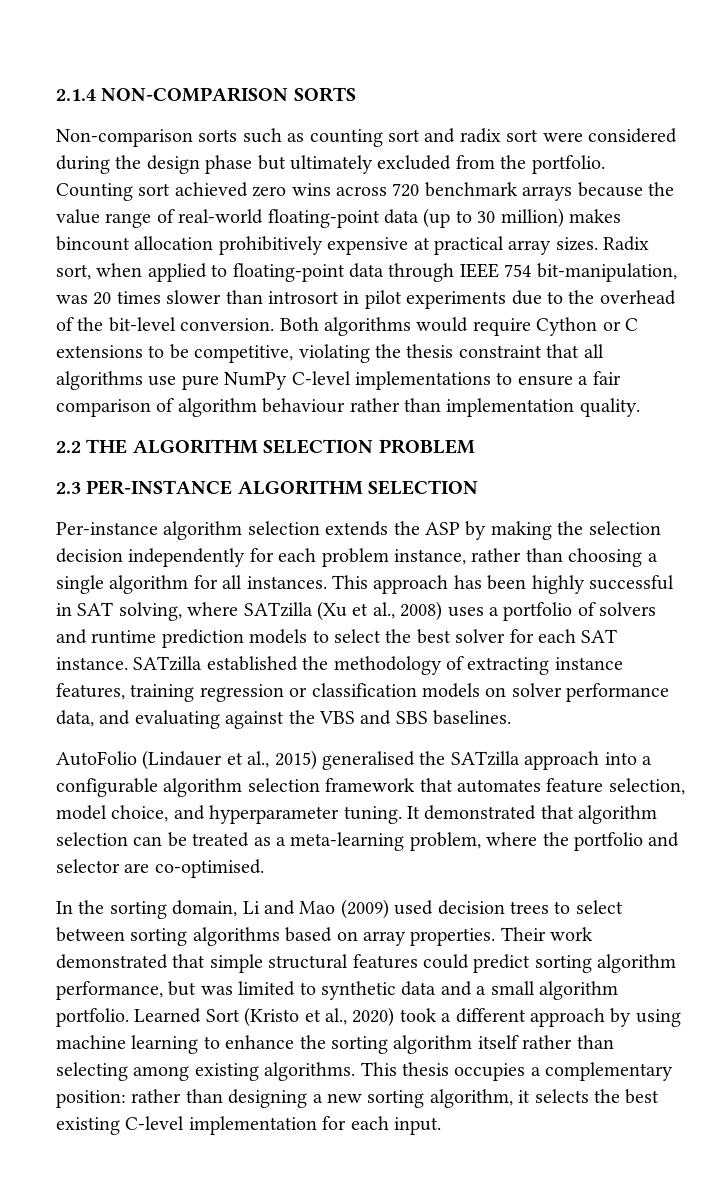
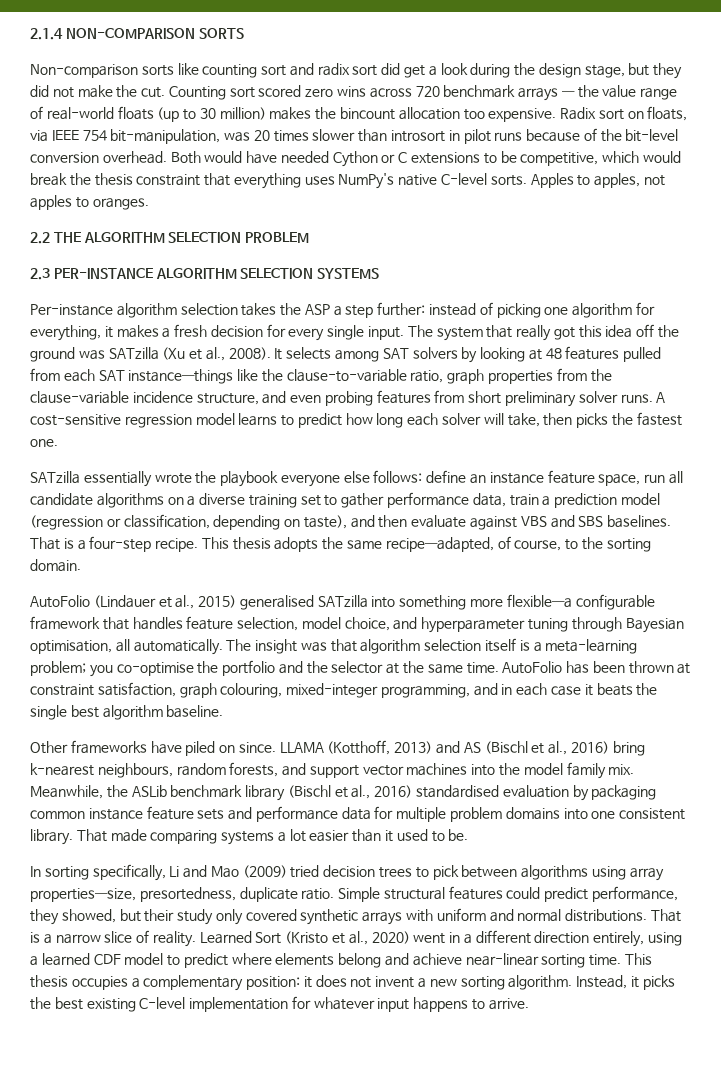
- Non-comparison sorts such as counting sort and radix sort were considered during the design phase but ultimately excluded from the portfolio.
+ Non-comparison sorts like counting sort and radix sort did get a look during the design stage, but they did not make the cut.
- Counting sort achieved zero wins across 720 benchmark arrays because the value range of real-world floating-point data (up to 30 million) makes bincount allocation prohibitively expensive at practical array sizes. Radix sort, when applied to floating-point data through IEEE 754 bit-manipulation, was 20 times slower than introsort in pilot experiments due to the overhead of the bit-level conversion. Both algorithms would require Cython or C extensions to be competitive, violating the thesis constraint that all algorithms use pure NumPy C-level implementations to ensure a fair comparison of algorithm behaviour rather than implementation quality.
+ Counting sort scored zero wins across 720 benchmark arrays — the value range of real-world floats (up to 30 million) makes the bincount allocation too expensive. Radix sort on floats, via IEEE 754 bit-manipulation, was 20 times slower than introsort in pilot runs because of the bit-level conversion overhead. Both would have needed Cython or C extensions to be competitive, which would break the thesis constraint that everything uses NumPy's native C-level sorts. Apples to apples, not apples to oranges.
- 2.3 PER-INSTANCE ALGORITHM SELECTION
+ 2.3 PER-INSTANCE ALGORITHM SELECTION SYSTEMS
- Per-instance algorithm selection extends the ASP by making the selection decision independently for each problem instance, rather than choosing a single algorithm for all instances. This approach has been highly successful in SAT solving, where SATzilla (Xu et al., 2008) uses a portfolio of solvers and runtime prediction models to select the best solver for each SAT instance. SATzilla established the methodology of extracting instance features, training regression or classification models on solver performance data, and evaluating against the VBS and SBS baselines.
+ Per-instance algorithm selection takes the ASP a step further: instead of picking one algorithm for everything, it makes a fresh decision for every single input. The system that really got this idea off the ground was SATzilla (Xu et al., 2008). It selects among SAT solvers by looking at 48 features pulled from each SAT instance—things like the clause-to-variable ratio, graph properties from the clause-variable incidence structure, and even probing features from short preliminary solver runs. A cost-sensitive regression model learns to predict how long each solver will take, then picks the fastest one.
+ SATzilla essentially wrote the playbook everyone else follows: define an instance feature space, run all candidate algorithms on a diverse training set to gather performance data, train a prediction model (regression or classification, depending on taste), and then evaluate against VBS and SBS baselines. That is a four-step recipe. This thesis adopts the same recipe—adapted, of course, to the sorting domain.
- AutoFolio (Lindauer et al., 2015) generalised the SATzilla approach into a configurable algorithm selection framework that automates feature selection, model choice, and hyperparameter tuning. It demonstrated that algorithm selection can be treated as a meta-learning problem, where the portfolio and selector are co-optimised.
- In the sorting domain, Li and Mao (2009) used decision trees to select between sorting algorithms based on array properties. Their work demonstrated that simple structural features could predict sorting algorithm performance, but was limited to synthetic data and a small algorithm portfolio.
+ AutoFolio (Lindauer et al., 2015) generalised SATzilla into something more flexible—a configurable framework that handles feature selection, model choice, and hyperparameter tuning through Bayesian optimisation, all automatically. The insight was that algorithm selection itself is a meta-learning problem; you co-optimise the portfolio and the selector at the same time. AutoFolio has been thrown at constraint satisfaction, graph colouring, mixed-integer programming, and in each case it beats the single best algorithm baseline.
+ Other frameworks have piled on since. LLAMA (Kotthoff, 2013) and AS (Bischl et al., 2016) bring k-nearest neighbours, random forests, and support vector machines into the model family mix. Meanwhile, the ASLib benchmark library (Bischl et al., 2016) standardised evaluation by packaging common instance feature sets and performance data for multiple problem domains into one consistent library. That made comparing systems a lot easier than it used to be.
+ In sorting specifically, Li and Mao (2009) tried decision trees to pick between algorithms using array properties—size, presortedness, duplicate ratio. Simple structural features could predict performance, they showed, but their study only covered synthetic arrays with uniform and normal distributions. That is a narrow slice of reality.
- Learned Sort (Kristo et al., 2020) took a different approach by using machine learning to enhance the sorting algorithm itself rather than selecting among existing algorithms.
+ Learned Sort (Kristo et al., 2020) went in a different direction entirely, using a learned CDF model to predict where elements belong and achieve near-linear sorting time.
- This thesis occupies a complementary position: rather than designing a new sorting algorithm, it selects the best existing C-level implementation for each input.
+ This thesis occupies a complementary position: it does not invent a new sorting algorithm. Instead, it picks the best existing C-level implementation for whatever input happens to arrive.

